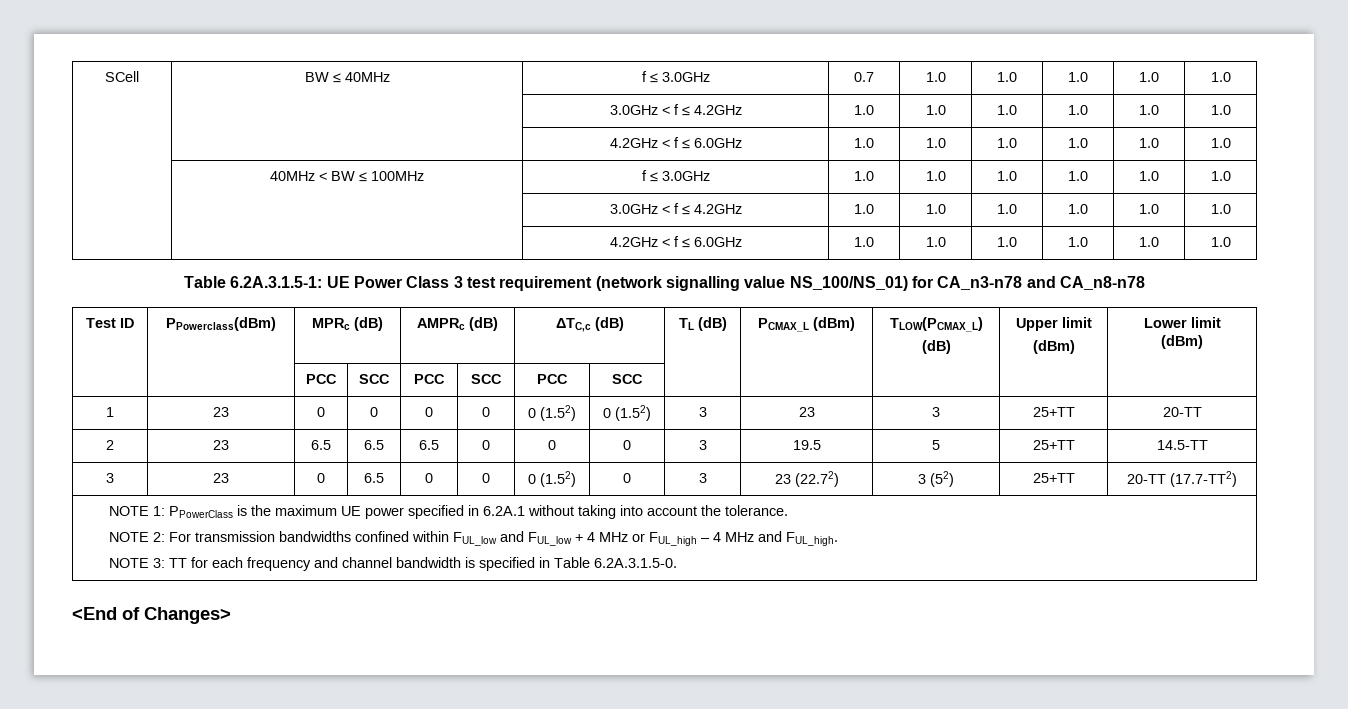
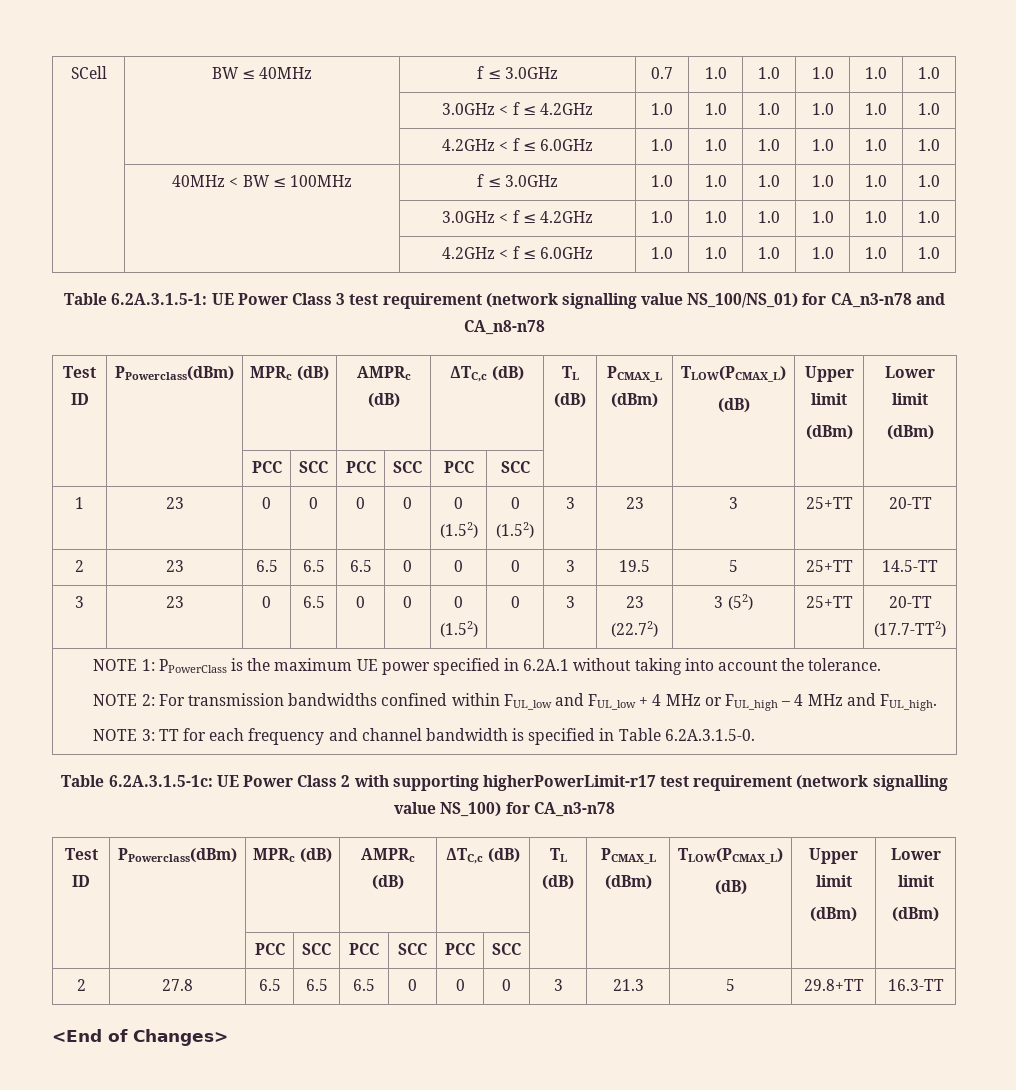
+ Table 6.2A.3.1.5-1c: UE Power Class 2 with supporting higherPowerLimit-r17 test requirement (network signalling value NS_100) for CA_n3-n78
+ Test ID | PPowerclass(dBm) | MPRc (dB) | AMPRc (dB) | ΔTC,c (dB) | TL (dB) | PCMAX_L (dBm) | TLOW(PCMAX_L)
+ (dB) | Upper limit
+ (dBm) | Lower limit
+ (dBm)
+ | | PCC | SCC | PCC | SCC | PCC | SCC | | | | |
+ 2 | 27.8 | 6.5 | 6.5 | 6.5 | 0 | 0 | 0 | 3 | 21.3 | 5 | 29.8+TT | 16.3-TT

